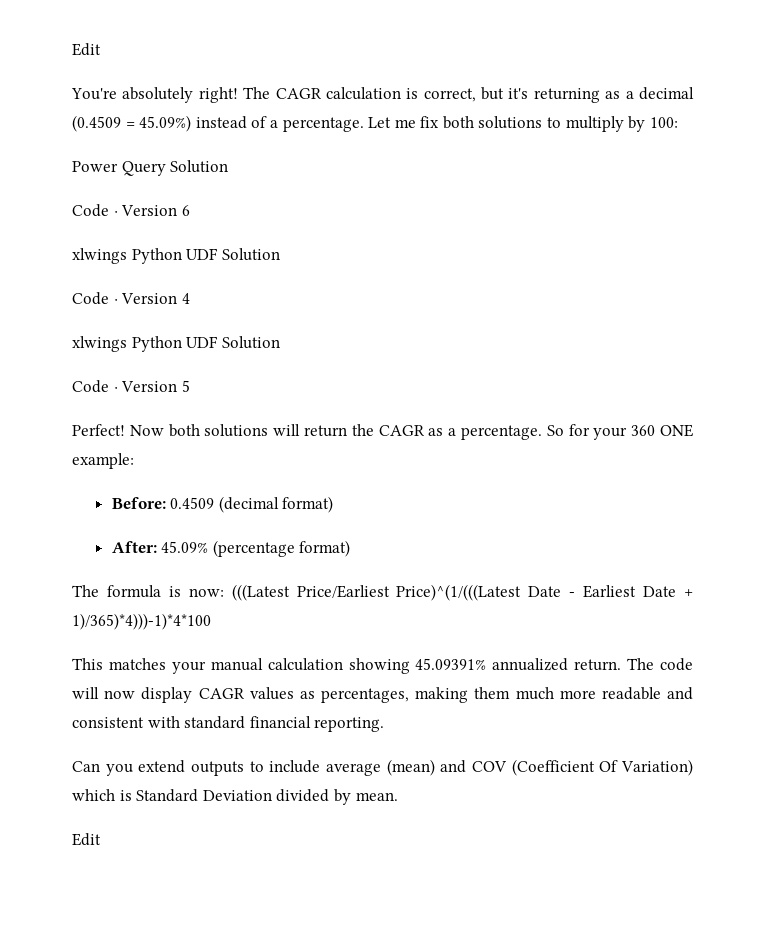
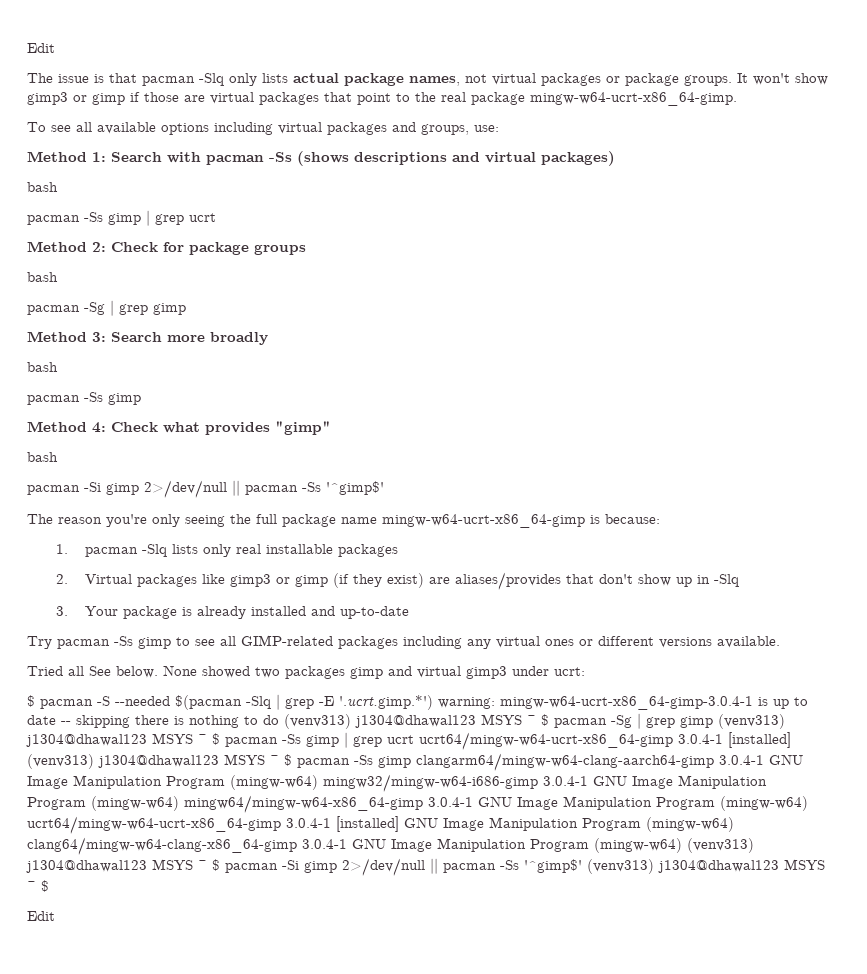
- You're absolutely right! The CAGR calculation is correct, but it's returning as a decimal (0.4509 = 45.09%) instead of a percentage. Let me fix both solutions to multiply by 100:
- Power Query Solution
- Code ∙ Version 6
- xlwings Python UDF Solution
- Code ∙ Version 4
- xlwings Python UDF Solution
- Code ∙ Version 5
- Perfect! Now both solutions will return the CAGR as a percentage. So for your 360 ONE example:
- Before: 0.4509 (decimal format)
- After: 45.09% (percentage format)
- The formula is now: (((Latest Price/Earliest Price)^(1/(((Latest Date - Earliest Date + 1)/365)*4)))-1)*4*100
- This matches your manual calculation showing 45.09391% annualized return. The code will now display CAGR values as percentages, making them much more readable and consistent with standard financial reporting.
- Can you extend outputs to include average (mean) and COV (Coefficient Of Variation) which is Standard Deviation divided by mean.
+ The issue is that pacman -Slq only lists actual package names, not virtual packages or package groups. It won't show gimp3 or gimp if those are virtual packages that point to the real package mingw-w64-ucrt-x86_64-gimp.
+ To see all available options including virtual packages and groups, use:
+ Method 1: Search with pacman -Ss (shows descriptions and virtual packages)
+ bash
+ pacman -Ss gimp | grep ucrt
+ Method 2: Check for package groups
+ bash
+ pacman -Sg | grep gimp
+ Method 3: Search more broadly
+ bash
+ pacman -Ss gimp
+ Method 4: Check what provides "gimp"
+ bash
+ pacman -Si gimp 2>/dev/null || pacman -Ss '^gimp$'
+ The reason you're only seeing the full package name mingw-w64-ucrt-x86_64-gimp is because:
+ 1. pacman -Slq lists only real installable packages
+ 2. Virtual packages like gimp3 or gimp (if they exist) are aliases/provides that don't show up in -Slq
+ 3. Your package is already installed and up-to-date
+ Try pacman -Ss gimp to see all GIMP-related packages including any virtual ones or different versions available.
+ Tried all See below. None showed two packages gimp and virtual gimp3 under ucrt:
+ $ pacman -S --needed $(pacman -Slq | grep -E '.ucrt.gimp.*') warning: mingw-w64-ucrt-x86_64-gimp-3.0.4-1 is up to date -- skipping there is nothing to do (venv313) j1304@dhawal123 MSYS ~ $ pacman -Sg | grep gimp (venv313) j1304@dhawal123 MSYS ~ $ pacman -Ss gimp | grep ucrt ucrt64/mingw-w64-ucrt-x86_64-gimp 3.0.4-1 [installed] (venv313) j1304@dhawal123 MSYS ~ $ pacman -Ss gimp clangarm64/mingw-w64-clang-aarch64-gimp 3.0.4-1 GNU Image Manipulation Program (mingw-w64) mingw32/mingw-w64-i686-gimp 3.0.4-1 GNU Image Manipulation Program (mingw-w64) mingw64/mingw-w64-x86_64-gimp 3.0.4-1 GNU Image Manipulation Program (mingw-w64) ucrt64/mingw-w64-ucrt-x86_64-gimp 3.0.4-1 [installed] GNU Image Manipulation Program (mingw-w64) clang64/mingw-w64-clang-x86_64-gimp 3.0.4-1 GNU Image Manipulation Program (mingw-w64) (venv313) j1304@dhawal123 MSYS ~ $ pacman -Si gimp 2>/dev/null || pacman -Ss '^gimp$' (venv313) j1304@dhawal123 MSYS ~ $

